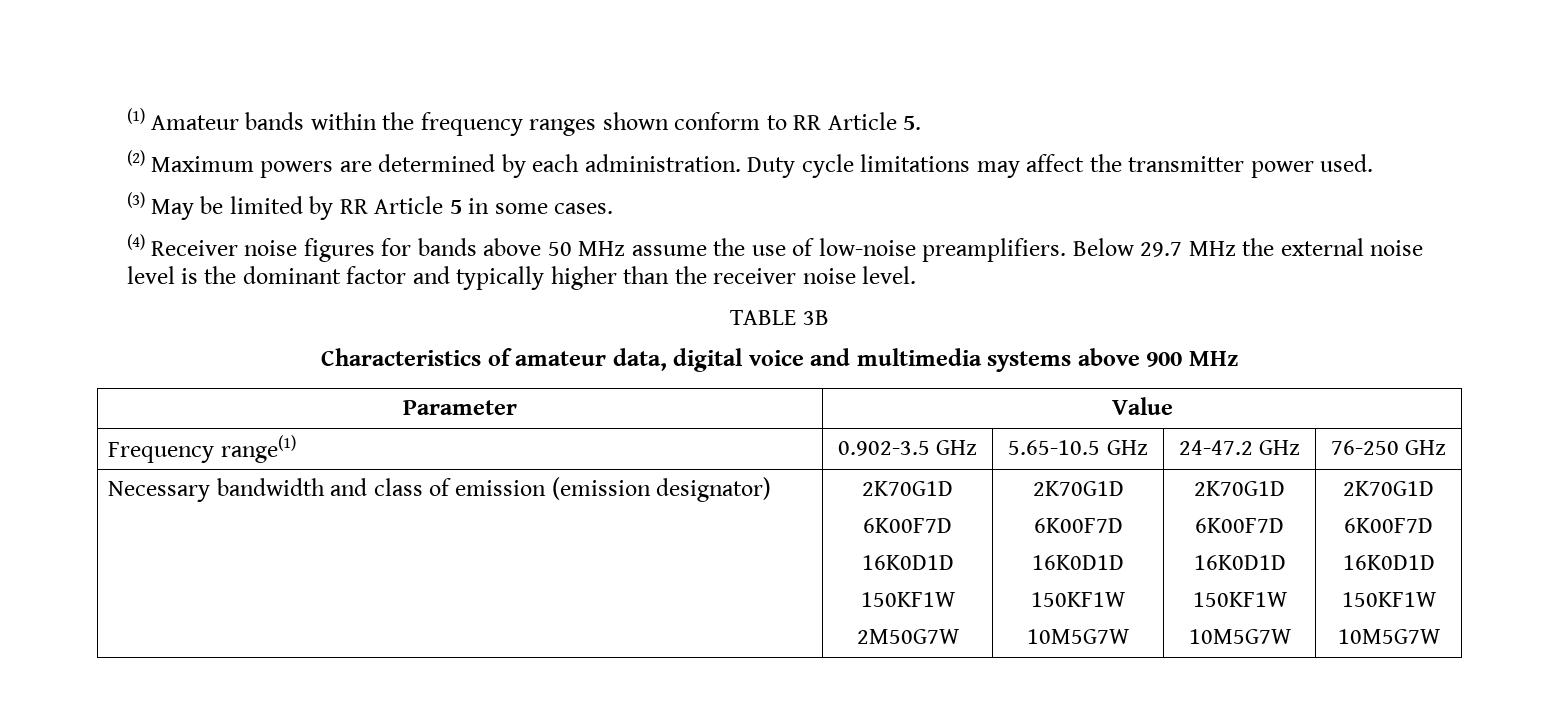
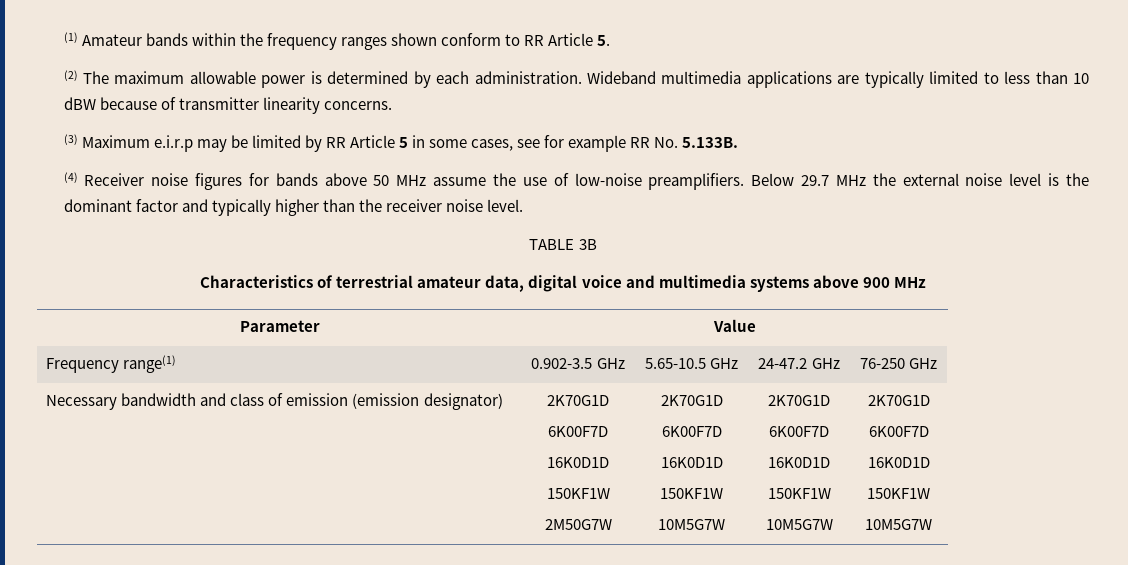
- (2) Maximum powers are determined by each administration. Duty cycle limitations may affect the transmitter power used.
- (3) May be limited by RR Article 5 in some cases.
+ (2) The maximum allowable power is determined by each administration. Wideband multimedia applications are typically limited to less than 10 dBW because of transmitter linearity concerns.
+ (3) Maximum e.i.r.p may be limited by RR Article 5 in some cases, see for example RR No. 5.133B.
- Characteristics of amateur data, digital voice and multimedia systems above 900 MHz
+ Characteristics of terrestrial amateur data, digital voice and multimedia systems above 900 MHz

